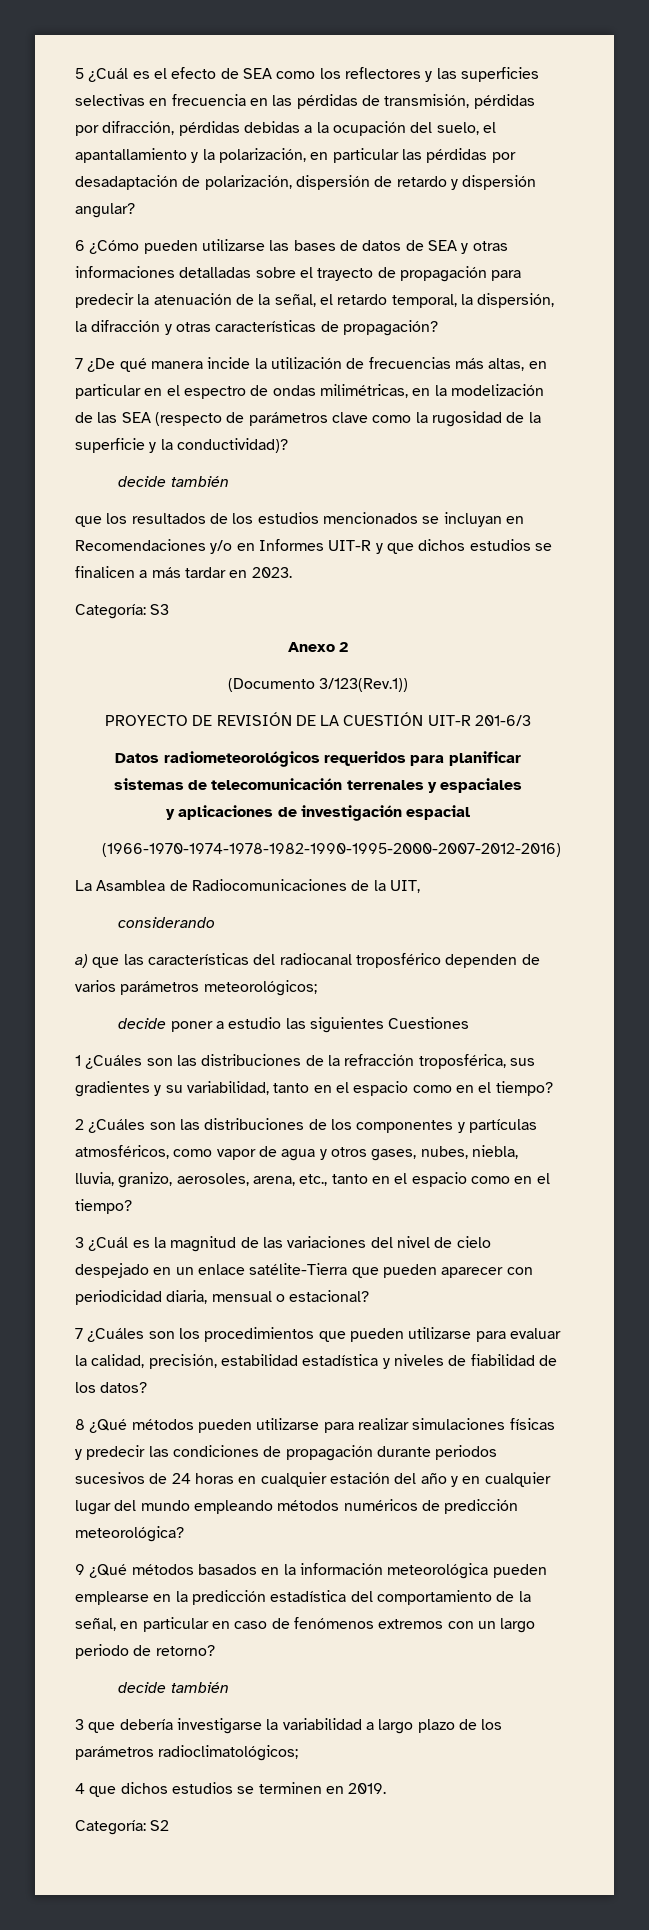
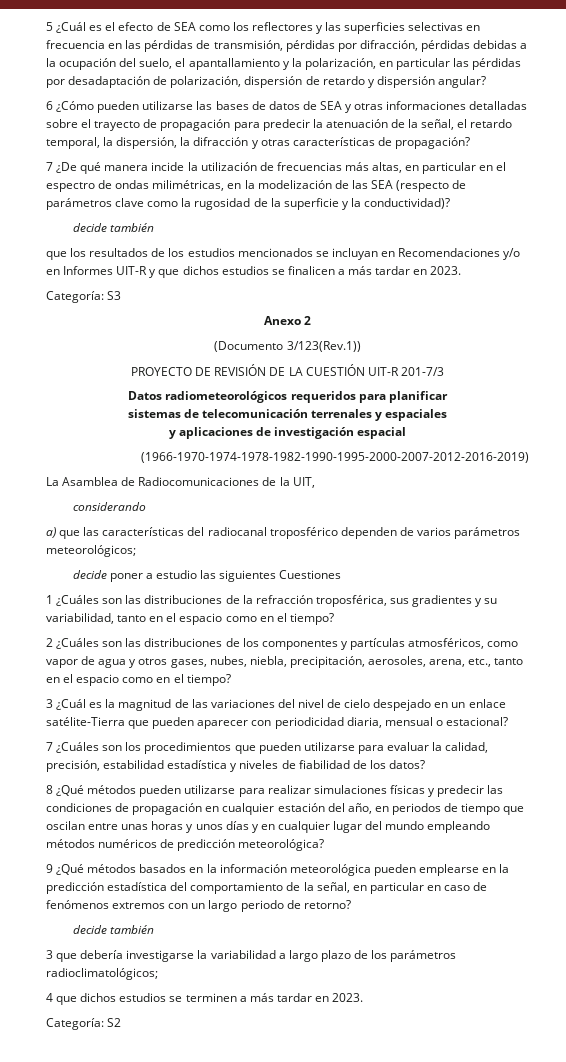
- PROYECTO DE REVISIÓN DE LA CUESTIÓN UIT-R 201-6/3
+ PROYECTO DE REVISIÓN DE LA CUESTIÓN UIT-R 201-7/3
- (1966-1970-1974-1978-1982-1990-1995-2000-2007-2012-2016)
+ (1966-1970-1974-1978-1982-1990-1995-2000-2007-2012-2016-2019)
- 2 ¿Cuáles son las distribuciones de los componentes y partículas atmosféricos, como vapor de agua y otros gases, nubes, niebla, lluvia, granizo, aerosoles, arena, etc., tanto en el espacio como en el tiempo?
+ 2 ¿Cuáles son las distribuciones de los componentes y partículas atmosféricos, como vapor de agua y otros gases, nubes, niebla, precipitación, aerosoles, arena, etc., tanto en el espacio como en el tiempo?
- 8 ¿Qué métodos pueden utilizarse para realizar simulaciones físicas y predecir las condiciones de propagación durante periodos sucesivos de 24 horas en cualquier estación del año y en cualquier lugar del mundo empleando métodos numéricos de predicción meteorológica?
+ 8 ¿Qué métodos pueden utilizarse para realizar simulaciones físicas y predecir las condiciones de propagación en cualquier estación del año, en periodos de tiempo que oscilan entre unas horas y unos días y en cualquier lugar del mundo empleando métodos numéricos de predicción meteorológica?
- 4 que dichos estudios se terminen en 2019.
+ 4 que dichos estudios se terminen a más tardar en 2023.

